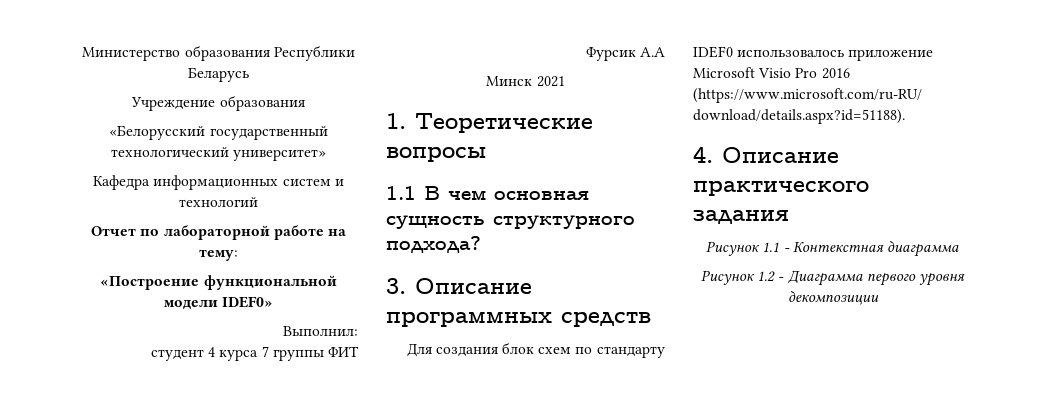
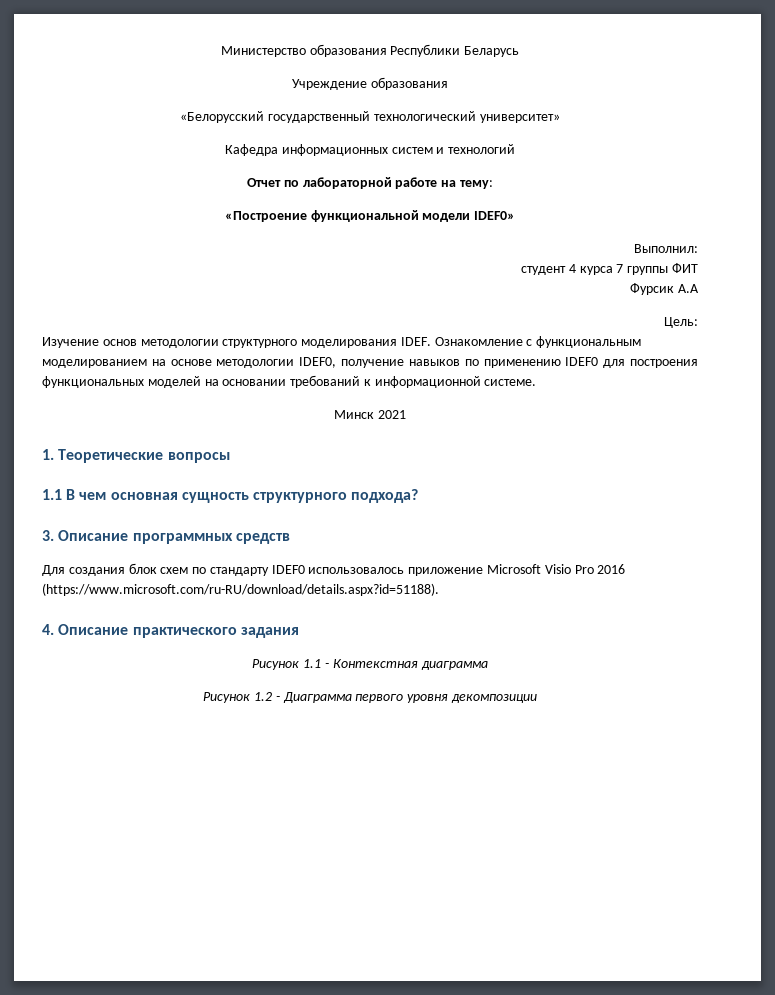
+ Цель:
+ Изучение основ методологии структурного моделирования IDEF. Ознакомление с функциональным моделированием на основе методологии IDEF0, получение навыков по применению IDEF0 для построения функциональных моделей на основании требований к информационной системе.

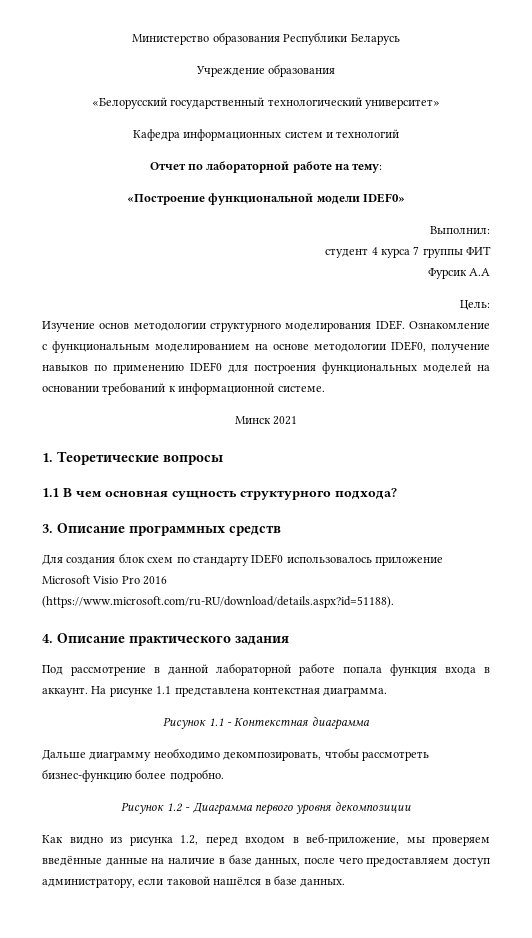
+ Под рассмотрение в данной лабораторной работе попала функция входа в аккаунт. На рисунке 1.1 представлена контекстная диаграмма.
+ Дальше диаграмму необходимо декомпозировать, чтобы рассмотреть бизнес-функцию более подробно.
+ Как видно из рисунка 1.2, перед входом в веб-приложение, мы проверяем введённые данные на наличие в базе данных, после чего предоставляем доступ администратору, если таковой нашёлся в базе данных.

